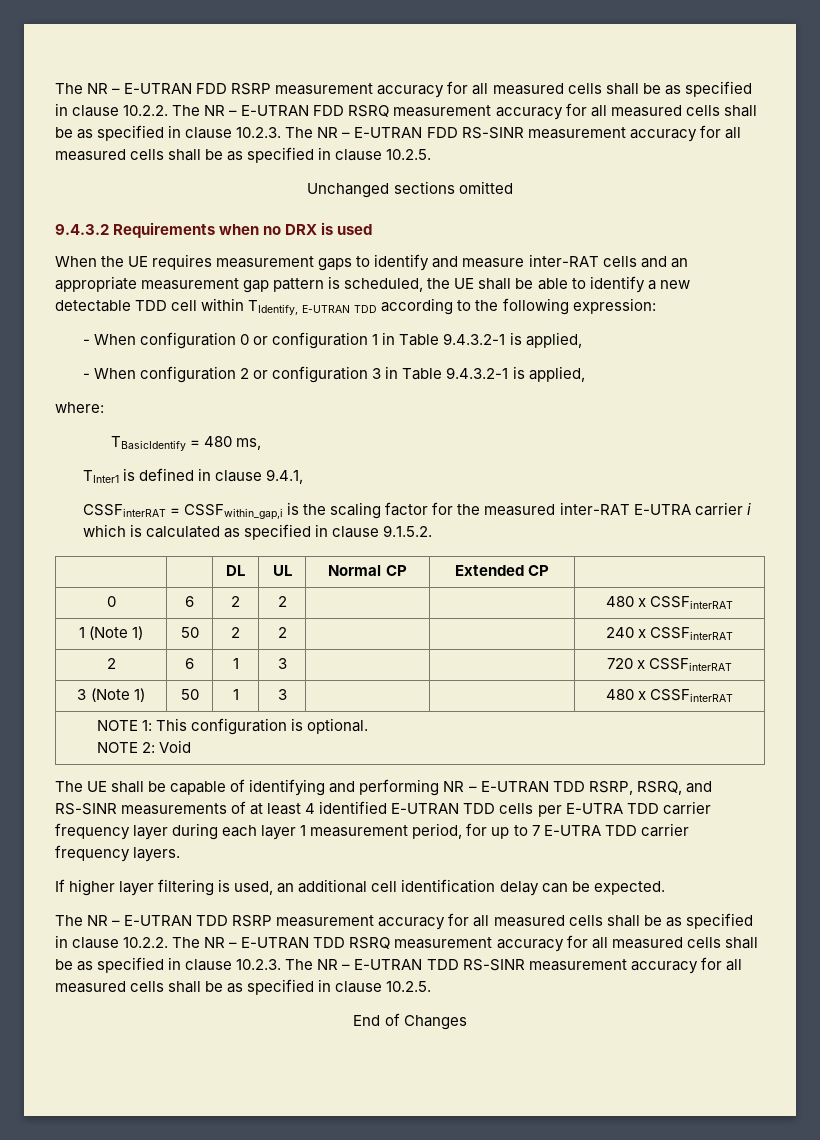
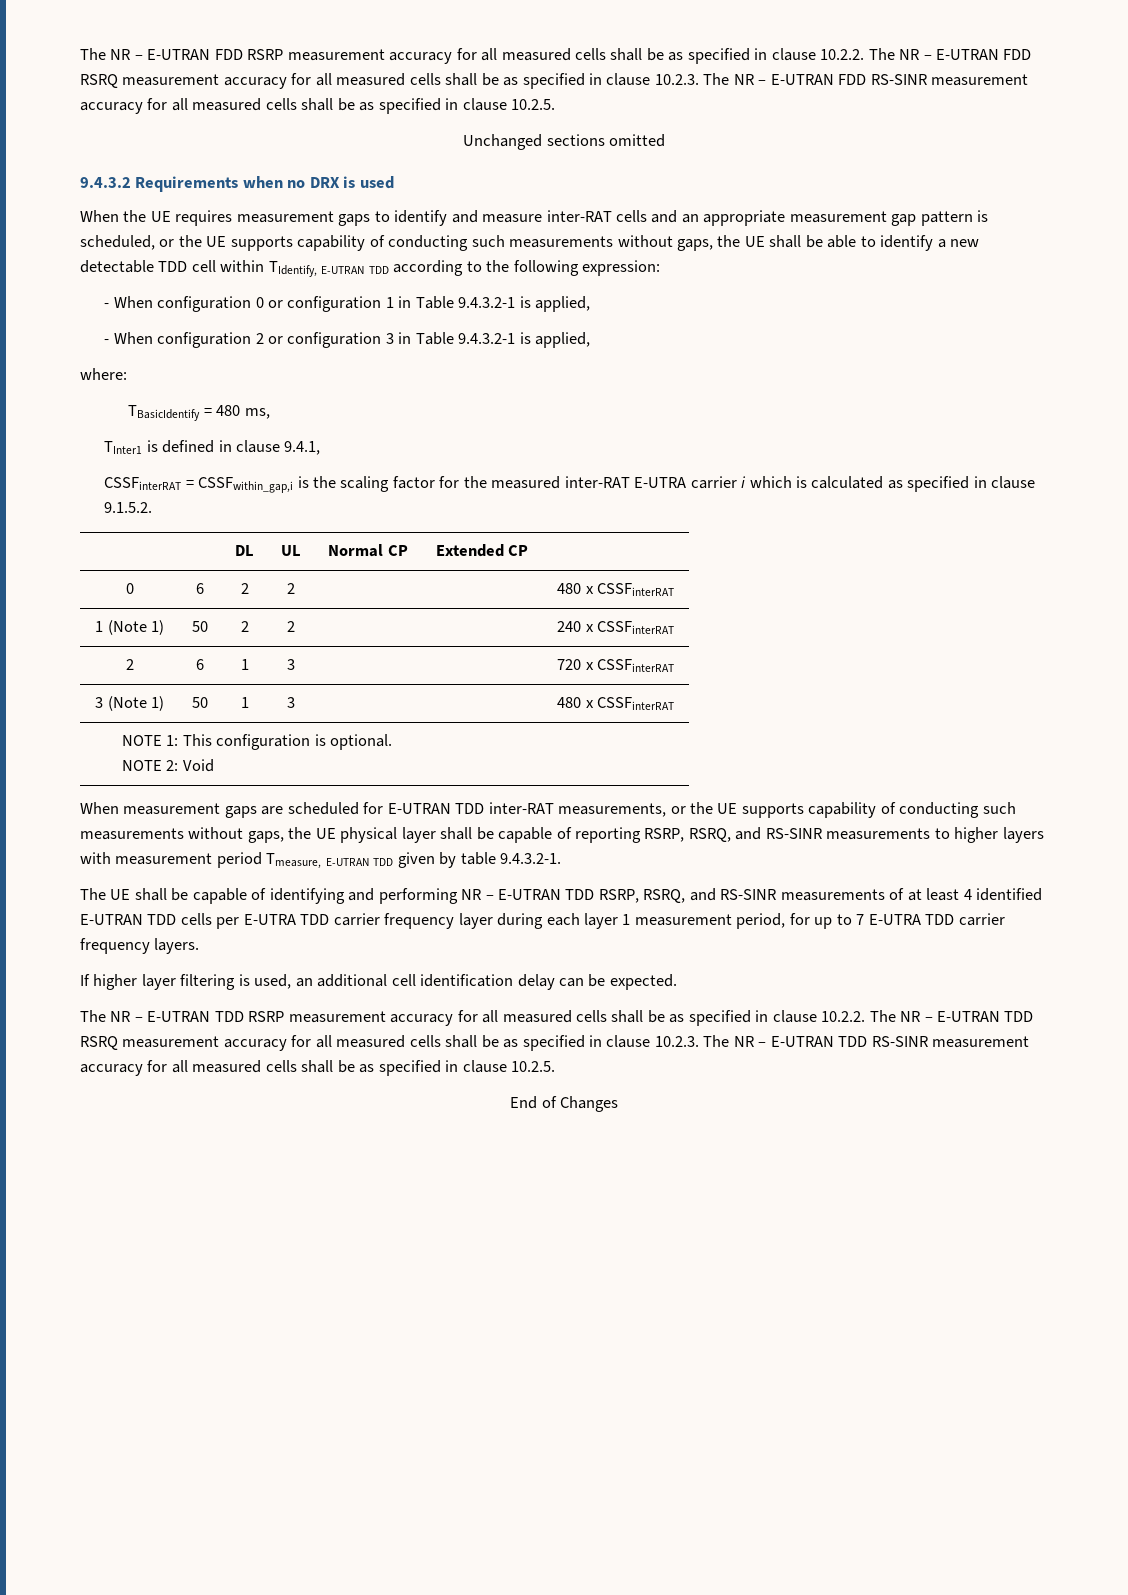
- When the UE requires measurement gaps to identify and measure inter-RAT cells and an appropriate measurement gap pattern is scheduled, the UE shall be able to identify a new detectable TDD cell within TIdentify, E-UTRAN TDD according to the following expression:
+ When the UE requires measurement gaps to identify and measure inter-RAT cells and an appropriate measurement gap pattern is scheduled, or the UE supports capability of conducting such measurements without gaps, the UE shall be able to identify a new detectable TDD cell within TIdentify, E-UTRAN TDD according to the following expression:
+ When measurement gaps are scheduled for E-UTRAN TDD inter-RAT measurements, or the UE supports capability of conducting such measurements without gaps, the UE physical layer shall be capable of reporting RSRP, RSRQ, and RS-SINR measurements to higher layers with measurement period Tmeasure, E-UTRAN TDD given by table 9.4.3.2-1.

